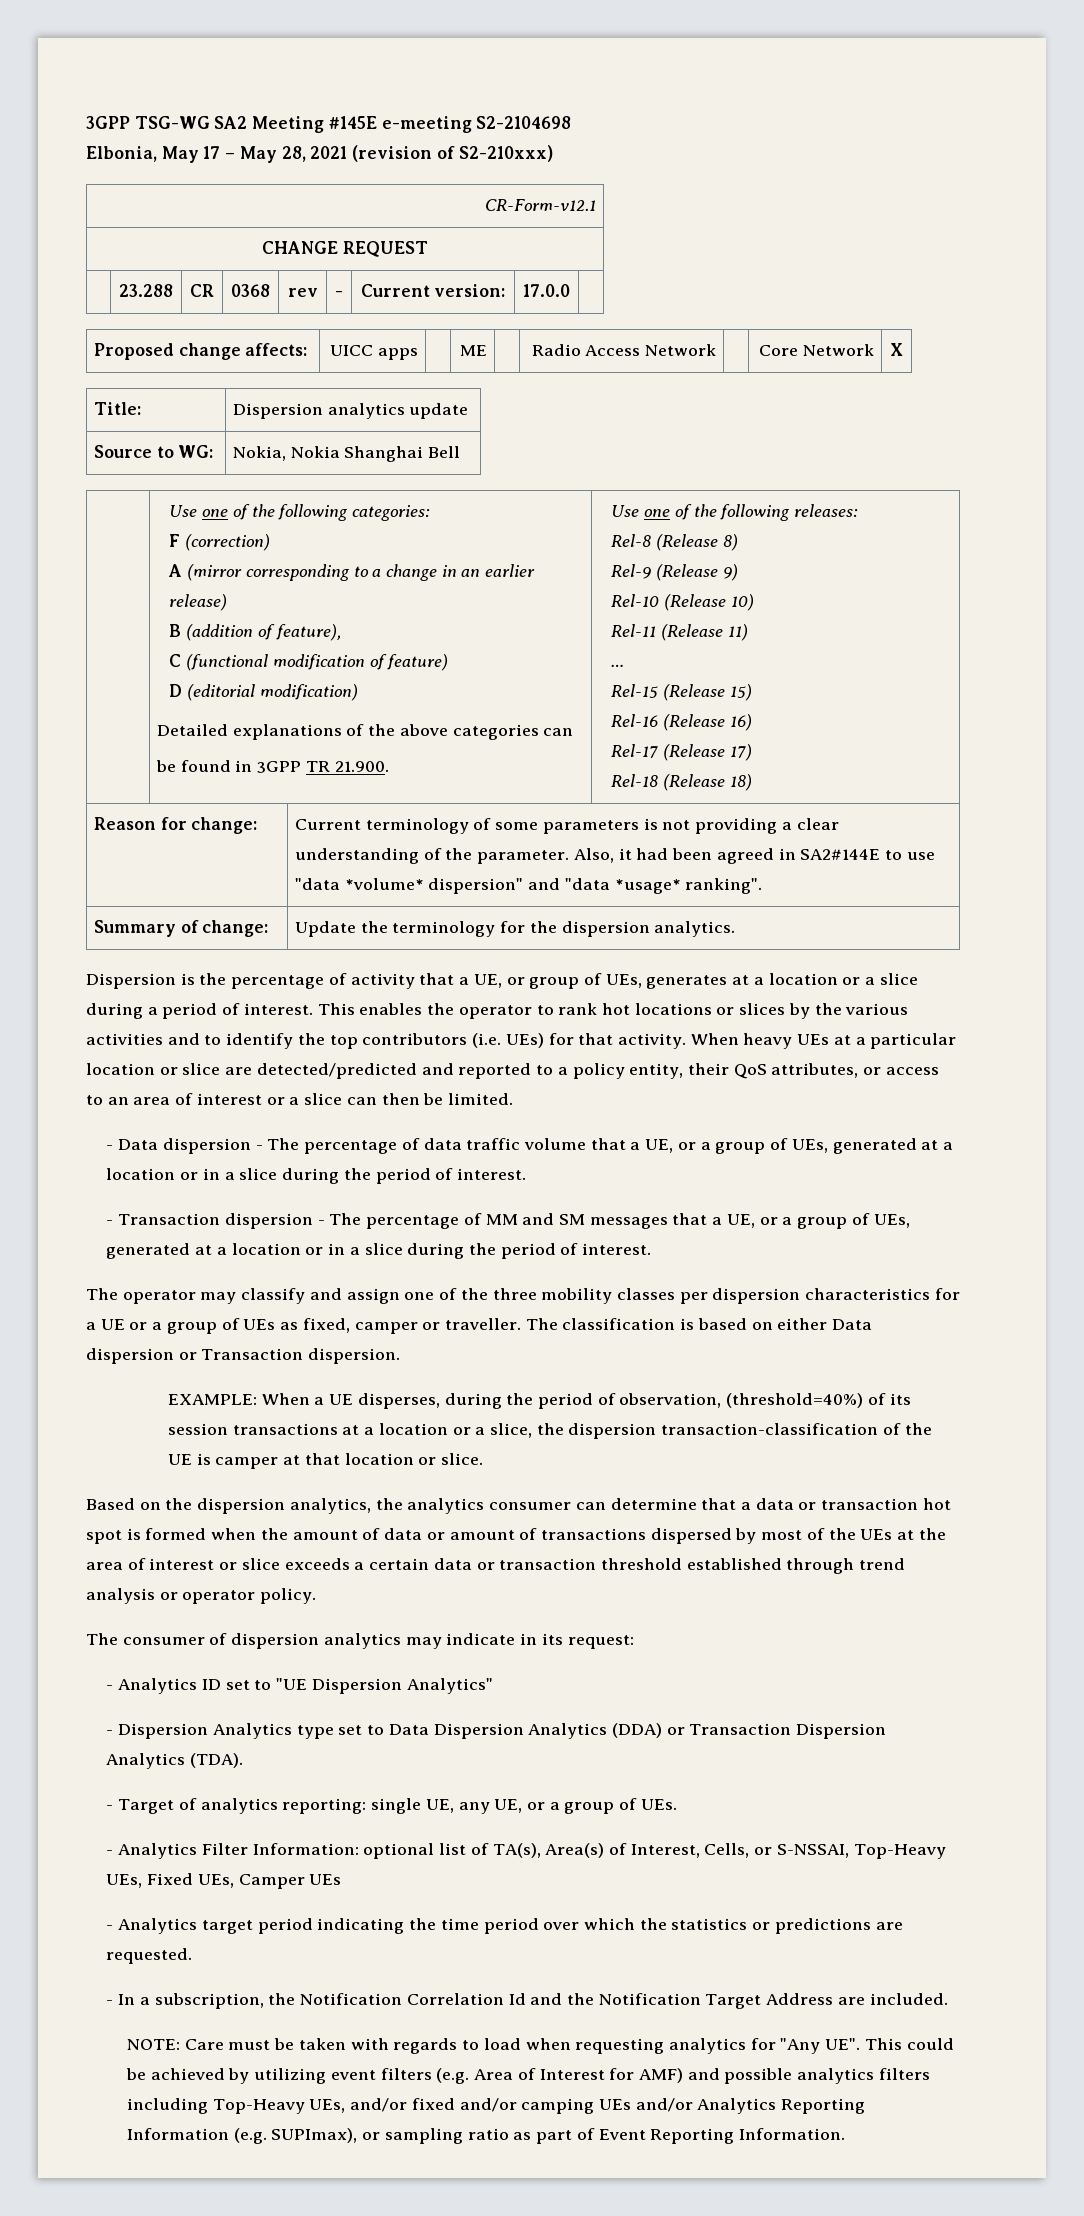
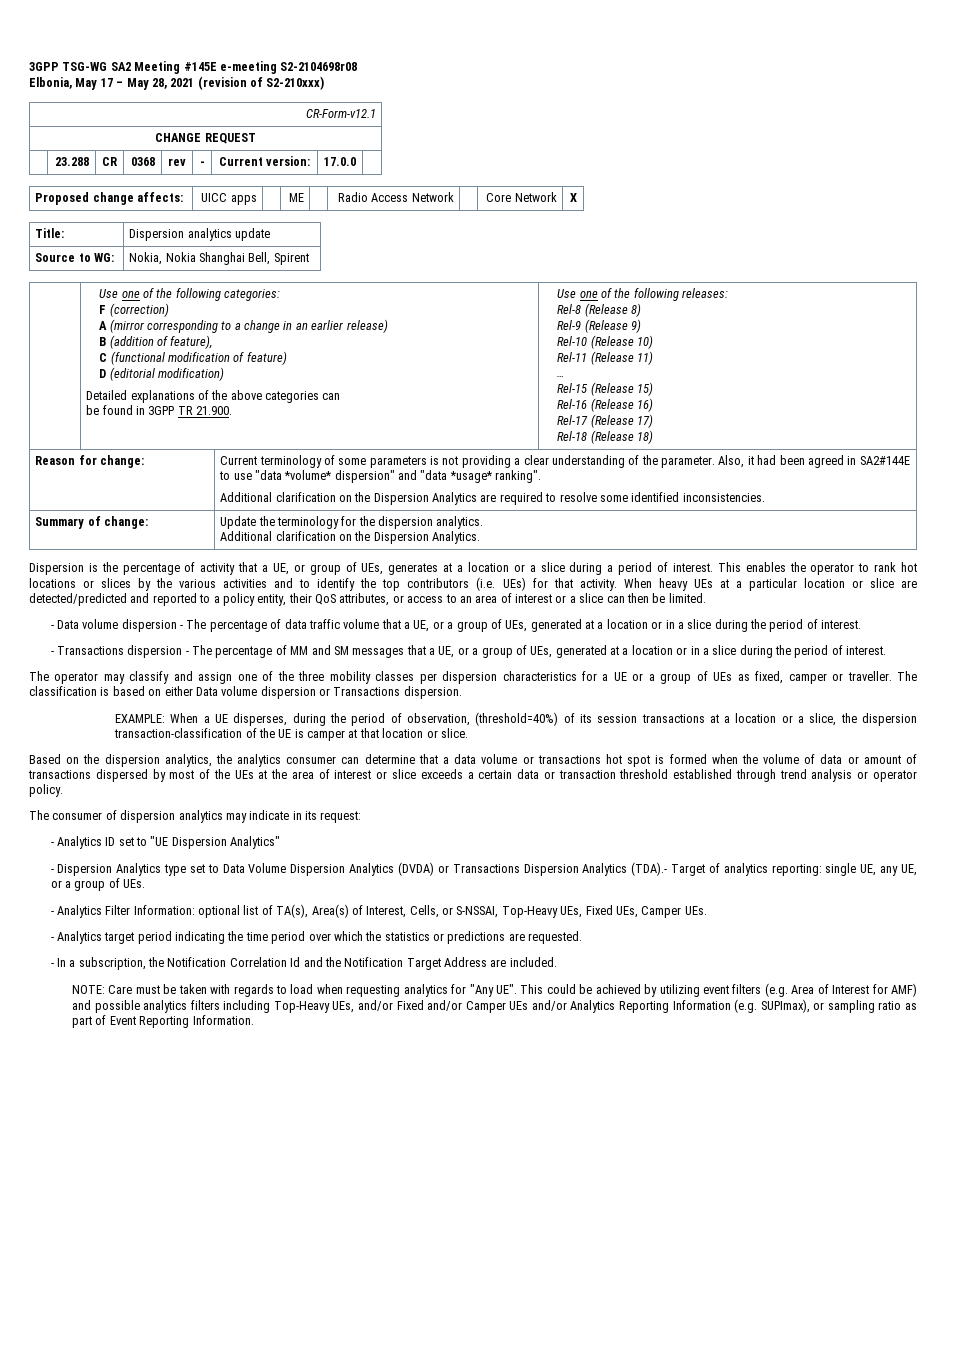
- 3GPP TSG-WG SA2 Meeting #145E e-meeting S2-2104698
+ 3GPP TSG-WG SA2 Meeting #145E e-meeting S2-2104698r08
- Source to WG: | Nokia, Nokia Shanghai Bell
+ Source to WG: | Nokia, Nokia Shanghai Bell, Spirent
+ Additional clarification on the Dispersion Analytics are required to resolve some identified inconsistencies.
  Summary of change: | Update the terminology for the dispersion analytics.
+ Additional clarification on the Dispersion Analytics.
- - Data dispersion - The percentage of data traffic volume that a UE, or a group of UEs, generated at a location or in a slice during the period of interest.
+ - Data volume dispersion - The percentage of data traffic volume that a UE, or a group of UEs, generated at a location or in a slice during the period of interest.
- - Transaction dispersion - The percentage of MM and SM messages that a UE, or a group of UEs, generated at a location or in a slice during the period of interest.
+ - Transactions dispersion - The percentage of MM and SM messages that a UE, or a group of UEs, generated at a location or in a slice during the period of interest.
- The classification is based on either Data dispersion or Transaction dispersion.
+ The classification is based on either Data volume dispersion or Transactions dispersion.
- Based on the dispersion analytics, the analytics consumer can determine that a data or transaction hot spot is formed when the amount of data or amount of transactions dispersed by most of the UEs at the area of interest or slice exceeds a certain data or transaction threshold established through trend analysis or operator policy.
+ Based on the dispersion analytics, the analytics consumer can determine that a data volume or transactions hot spot is formed when the volume of data or amount of transactions dispersed by most of the UEs at the area of interest or slice exceeds a certain data or transaction threshold established through trend analysis or operator policy.
- - Dispersion Analytics type set to Data Dispersion Analytics (DDA) or Transaction Dispersion Analytics (TDA).
- - Target of analytics reporting: single UE, any UE, or a group of UEs.
+ - Dispersion Analytics type set to Data Volume Dispersion Analytics (DVDA) or Transactions Dispersion Analytics (TDA).- Target of analytics reporting: single UE, any UE, or a group of UEs.
- - Analytics Filter Information: optional list of TA(s), Area(s) of Interest, Cells, or S-NSSAI, Top-Heavy UEs, Fixed UEs, Camper UEs
+ - Analytics Filter Information: optional list of TA(s), Area(s) of Interest, Cells, or S-NSSAI, Top-Heavy UEs, Fixed UEs, Camper UEs.
- NOTE: Care must be taken with regards to load when requesting analytics for "Any UE". This could be achieved by utilizing event filters (e.g. Area of Interest for AMF) and possible analytics filters including Top-Heavy UEs, and/or fixed and/or camping UEs and/or Analytics Reporting Information (e.g. SUPImax), or sampling ratio as part of Event Reporting Information.
+ NOTE: Care must be taken with regards to load when requesting analytics for "Any UE". This could be achieved by utilizing event filters (e.g. Area of Interest for AMF) and possible analytics filters including Top-Heavy UEs, and/or Fixed and/or Camper UEs and/or Analytics Reporting Information (e.g. SUPImax), or sampling ratio as part of Event Reporting Information.

